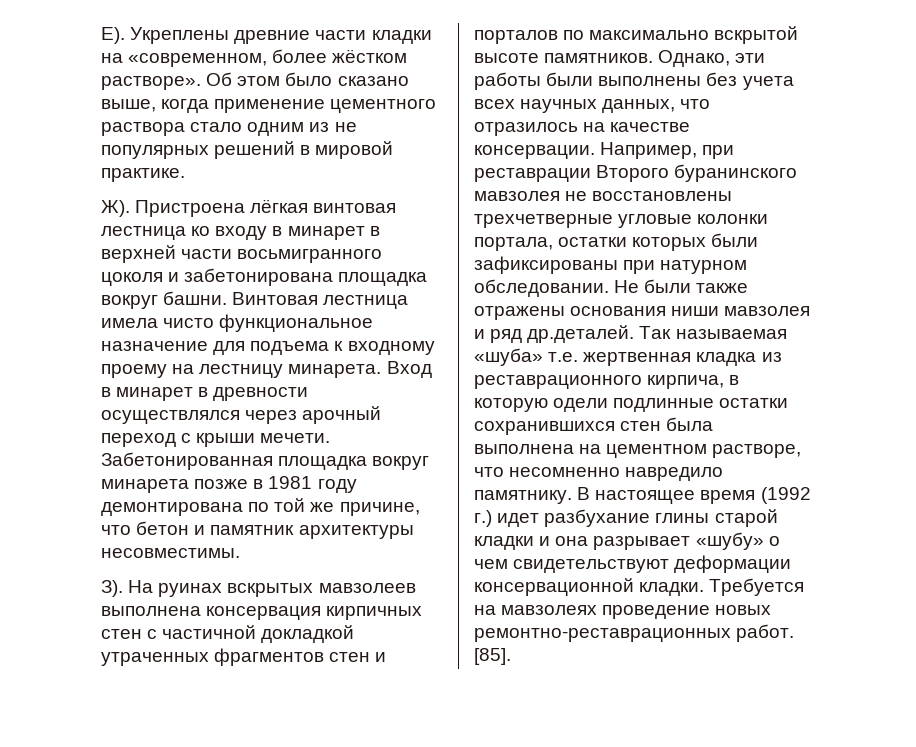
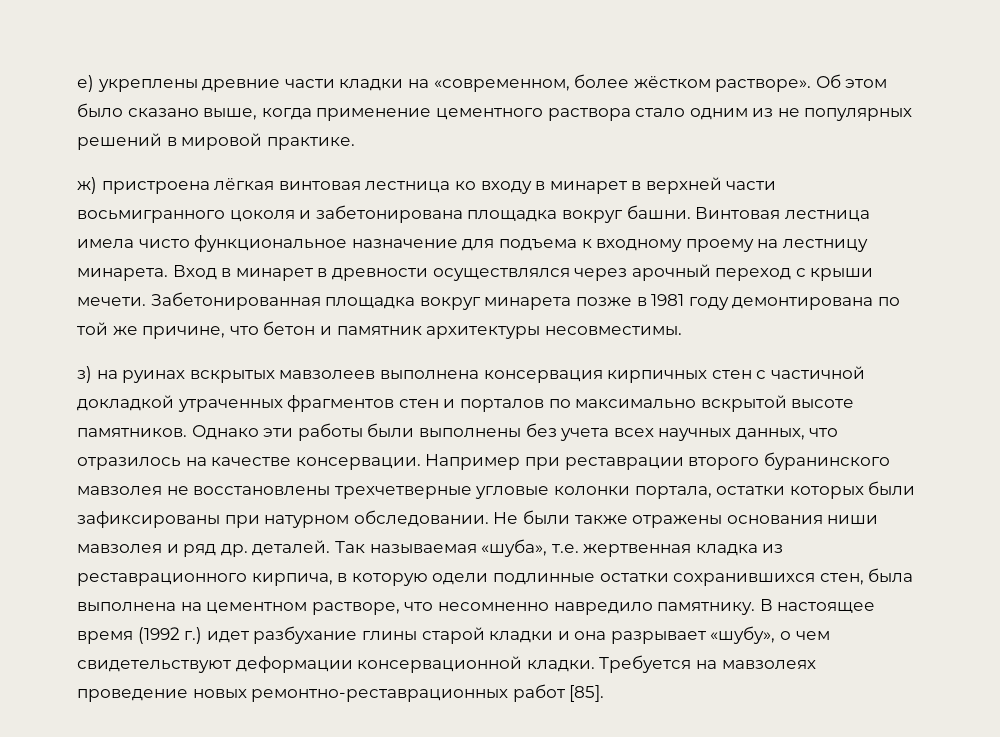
- Е). Укреплены древние части кладки на «современном, более жёстком растворе».
+ е) укреплены древние части кладки на «современном, более жёстком растворе».
- Ж). Пристроена лёгкая винтовая лестница ко входу в минарет в верхней части восьмигранного цоколя и забетонирована площадка вокруг башни.
+ ж) пристроена лёгкая винтовая лестница ко входу в минарет в верхней части восьмигранного цоколя и забетонирована площадка вокруг башни.
- З). На руинах вскрытых мавзолеев выполнена консервация кирпичных стен с частичной докладкой утраченных фрагментов стен и порталов по максимально вскрытой высоте памятников.
+ з) на руинах вскрытых мавзолеев выполнена консервация кирпичных стен с частичной докладкой утраченных фрагментов стен и порталов по максимально вскрытой высоте памятников.
- Однако, эти работы были выполнены без учета всех научных данных, что отразилось на качестве консервации.
+ Однако эти работы были выполнены без учета всех научных данных, что отразилось на качестве консервации.
- Например, при реставрации Второго буранинского мавзолея не восстановлены трехчетверные угловые колонки портала, остатки которых были зафиксированы при натурном обследовании.
+ Например при реставрации второго буранинского мавзолея не восстановлены трехчетверные угловые колонки портала, остатки которых были зафиксированы при натурном обследовании.
- Не были также отражены основания ниши мавзолея и ряд др.деталей. Так называемая «шуба» т.е. жертвенная кладка из реставрационного кирпича, в которую одели подлинные остатки сохранившихся стен была выполнена на цементном растворе, что несомненно навредило памятнику.
+ Не были также отражены основания ниши мавзолея и ряд др. деталей. Так называемая «шуба», т.е. жертвенная кладка из реставрационного кирпича, в которую одели подлинные остатки сохранившихся стен, была выполнена на цементном растворе, что несомненно навредило памятнику.
- В настоящее время (1992 г.) идет разбухание глины старой кладки и она разрывает «шубу» о чем свидетельствуют деформации консервационной кладки.
+ В настоящее время (1992 г.) идет разбухание глины старой кладки и она разрывает «шубу», о чем свидетельствуют деформации консервационной кладки.
- Требуется на мавзолеях проведение новых ремонтно-реставрационных работ. [85].
+ Требуется на мавзолеях проведение новых ремонтно-реставрационных работ [85].

